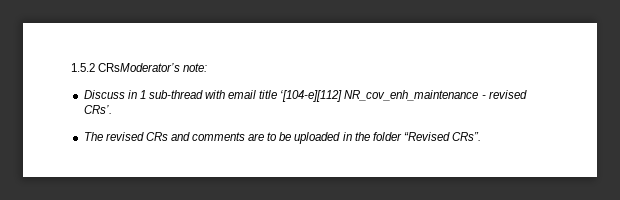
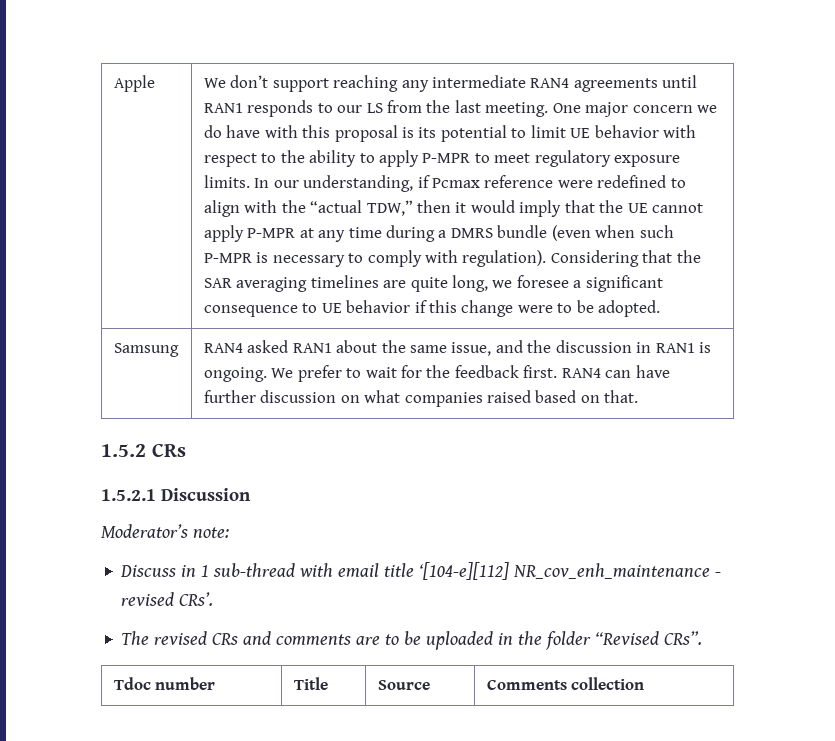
- 1.5.2 CRsModerator’s note:
+ Apple | We don’t support reaching any intermediate RAN4 agreements until RAN1 responds to our LS from the last meeting. One major concern we do have with this proposal is its potential to limit UE behavior with respect to the ability to apply P-MPR to meet regulatory exposure limits. In our understanding, if Pcmax reference were redefined to align with the “actual TDW,” then it would imply that the UE cannot apply P-MPR at any time during a DMRS bundle (even when such P-MPR is necessary to comply with regulation). Considering that the SAR averaging timelines are quite long, we foresee a significant consequence to UE behavior if this change were to be adopted.
+ Samsung | RAN4 asked RAN1 about the same issue, and the discussion in RAN1 is ongoing. We prefer to wait for the feedback first. RAN4 can have further discussion on what companies raised based on that.
+ 1.5.2 CRs
+ 1.5.2.1 Discussion
+ Moderator’s note:
+ Tdoc number | Title | Source | Comments collection

